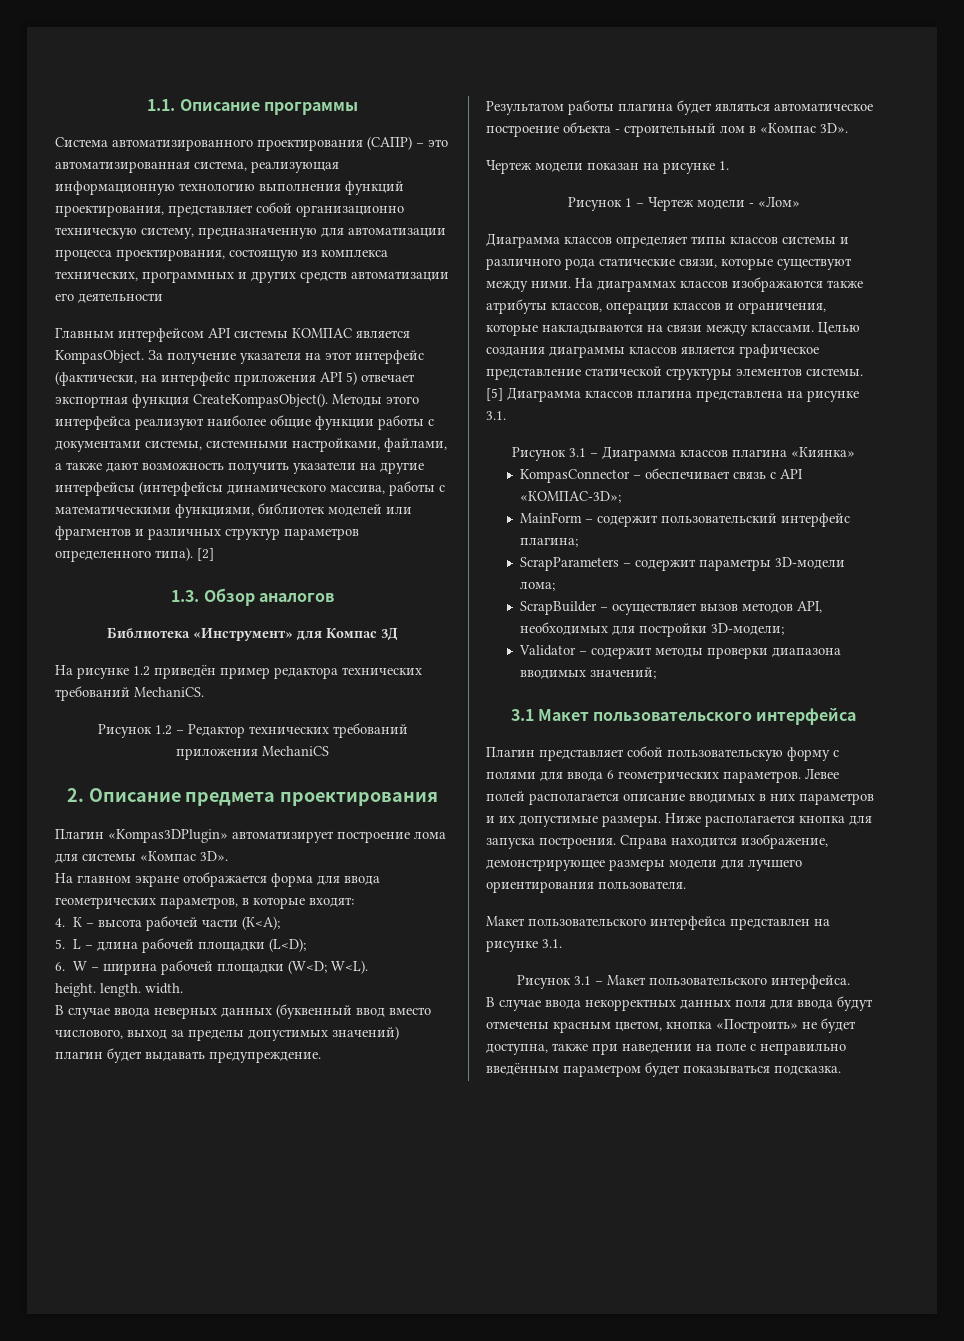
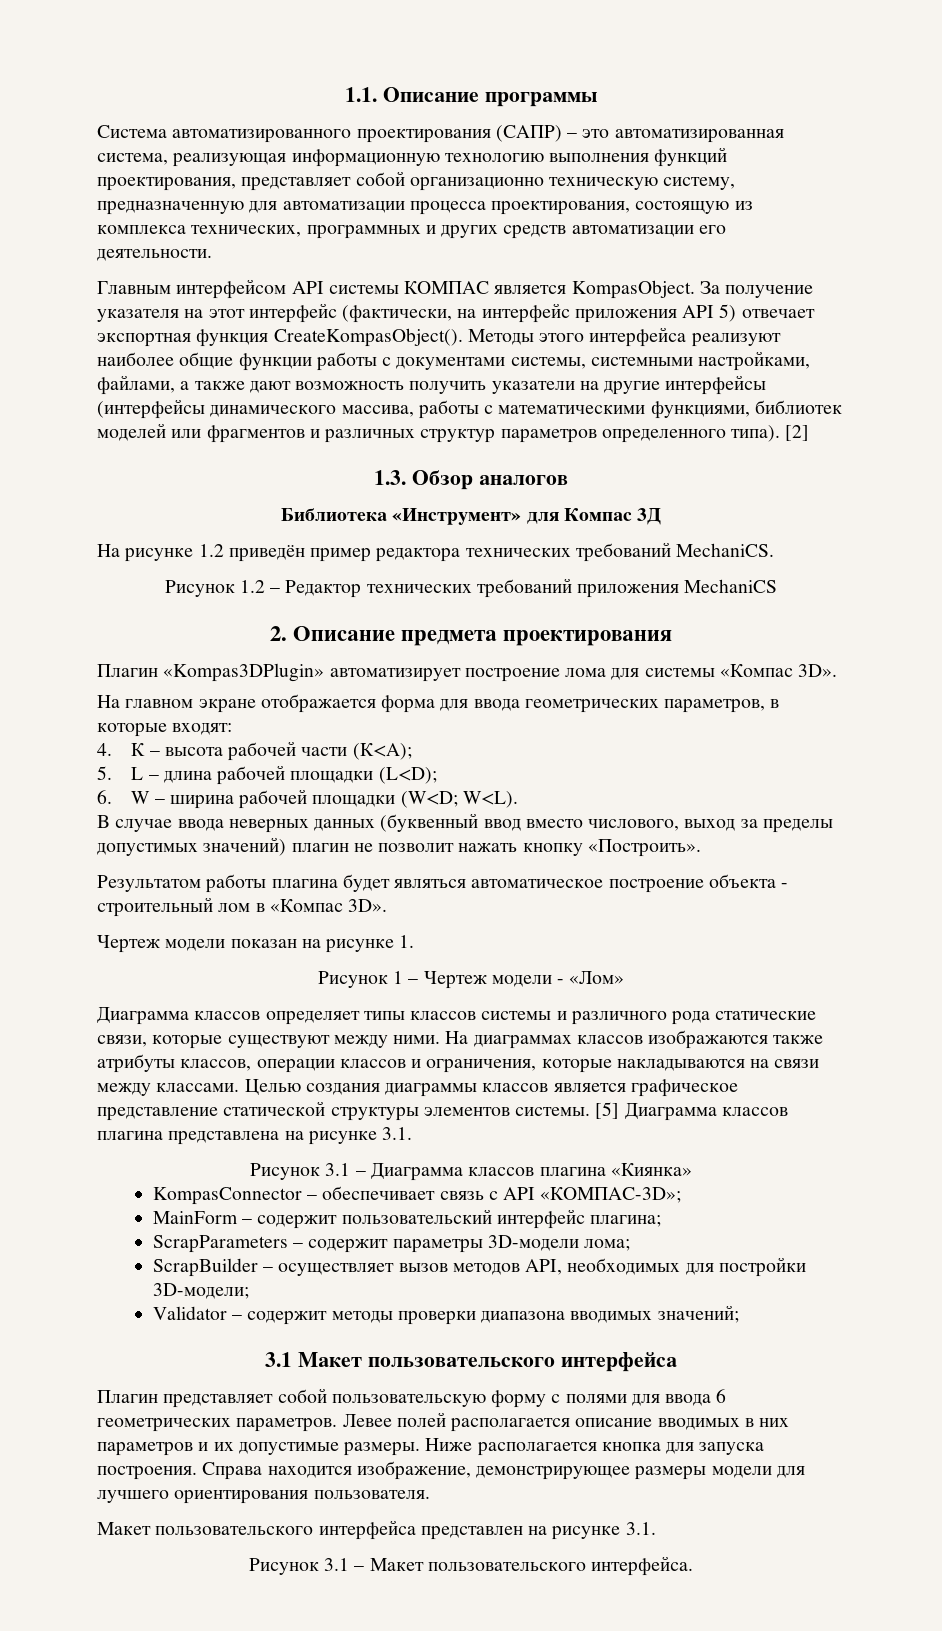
- Система автоматизированного проектирования (САПР) – это автоматизированная система, реализующая информационную технологию выполнения функций проектирования, представляет собой организационно техническую систему, предназначенную для автоматизации процесса проектирования, состоящую из комплекса технических, программных и других средств автоматизации его деятельности
+ Система автоматизированного проектирования (САПР) – это автоматизированная система, реализующая информационную технологию выполнения функций проектирования, представляет собой организационно техническую систему, предназначенную для автоматизации процесса проектирования, состоящую из комплекса технических, программных и других средств автоматизации его деятельности.
- height. length. width.
- В случае ввода неверных данных (буквенный ввод вместо числового, выход за пределы допустимых значений) плагин будет выдавать предупреждение.
+ В случае ввода неверных данных (буквенный ввод вместо числового, выход за пределы допустимых значений) плагин не позволит нажать кнопку «Построить».
- В случае ввода некорректных данных поля для ввода будут отмечены красным цветом, кнопка «Построить» не будет доступна, также при наведении на поле с неправильно введённым параметром будет показываться подсказка.

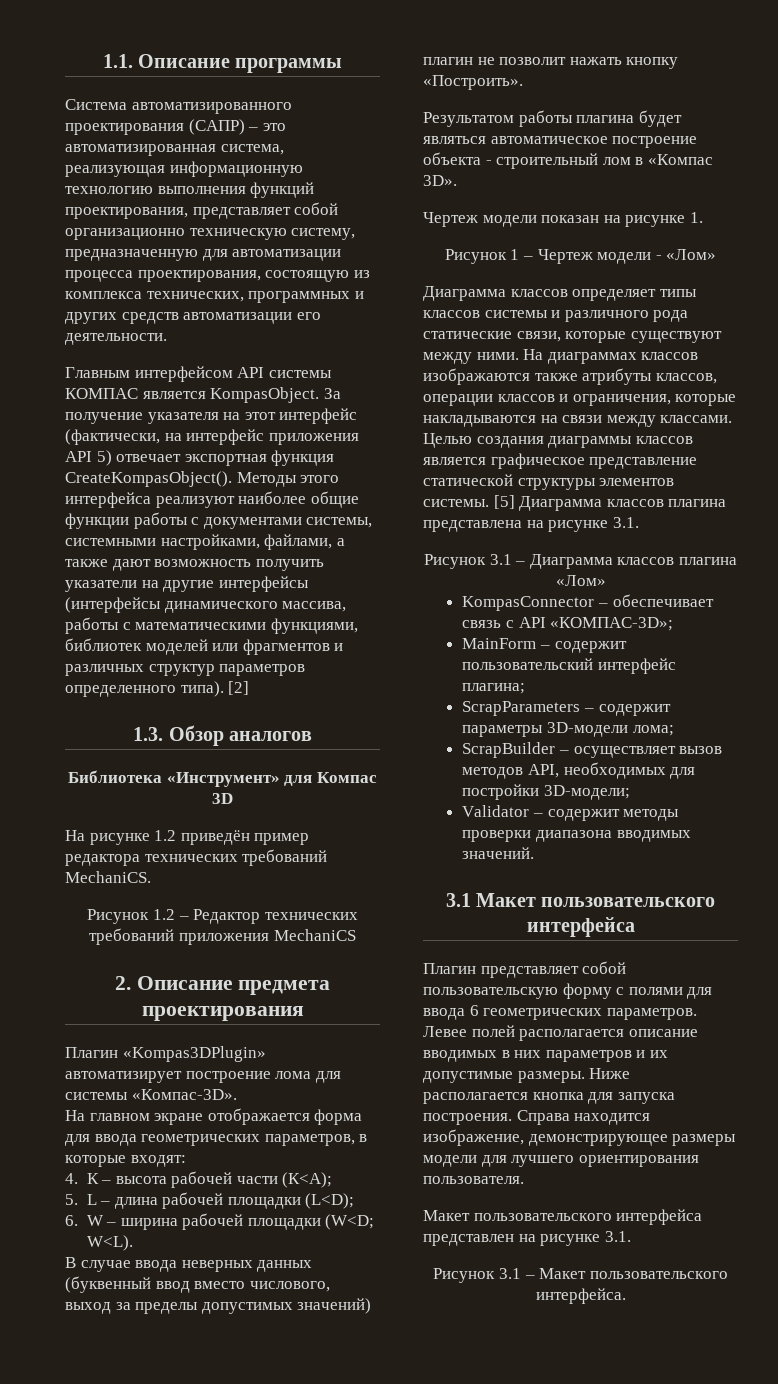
- Библиотека «Инструмент» для Компас 3Д
+ Библиотека «Инструмент» для Компас 3D
- Плагин «Kompas3DPlugin» автоматизирует построение лома для системы «Компас 3D».
+ Плагин «Kompas3DPlugin» автоматизирует построение лома для системы «Компас-3D».
- Рисунок 3.1 – Диаграмма классов плагина «Киянка»
+ Рисунок 3.1 – Диаграмма классов плагина «Лом»
- Validator – содержит методы проверки диапазона вводимых значений;
+ Validator – содержит методы проверки диапазона вводимых значений.

